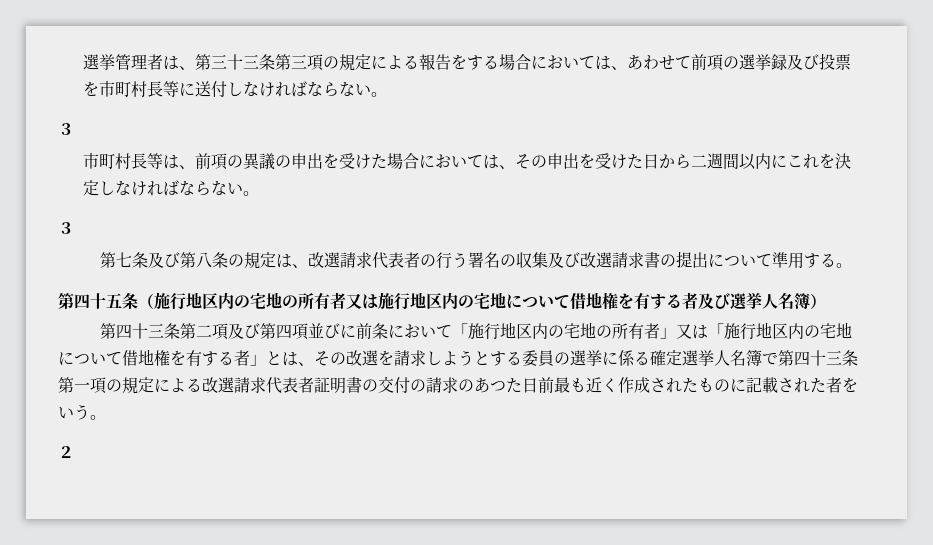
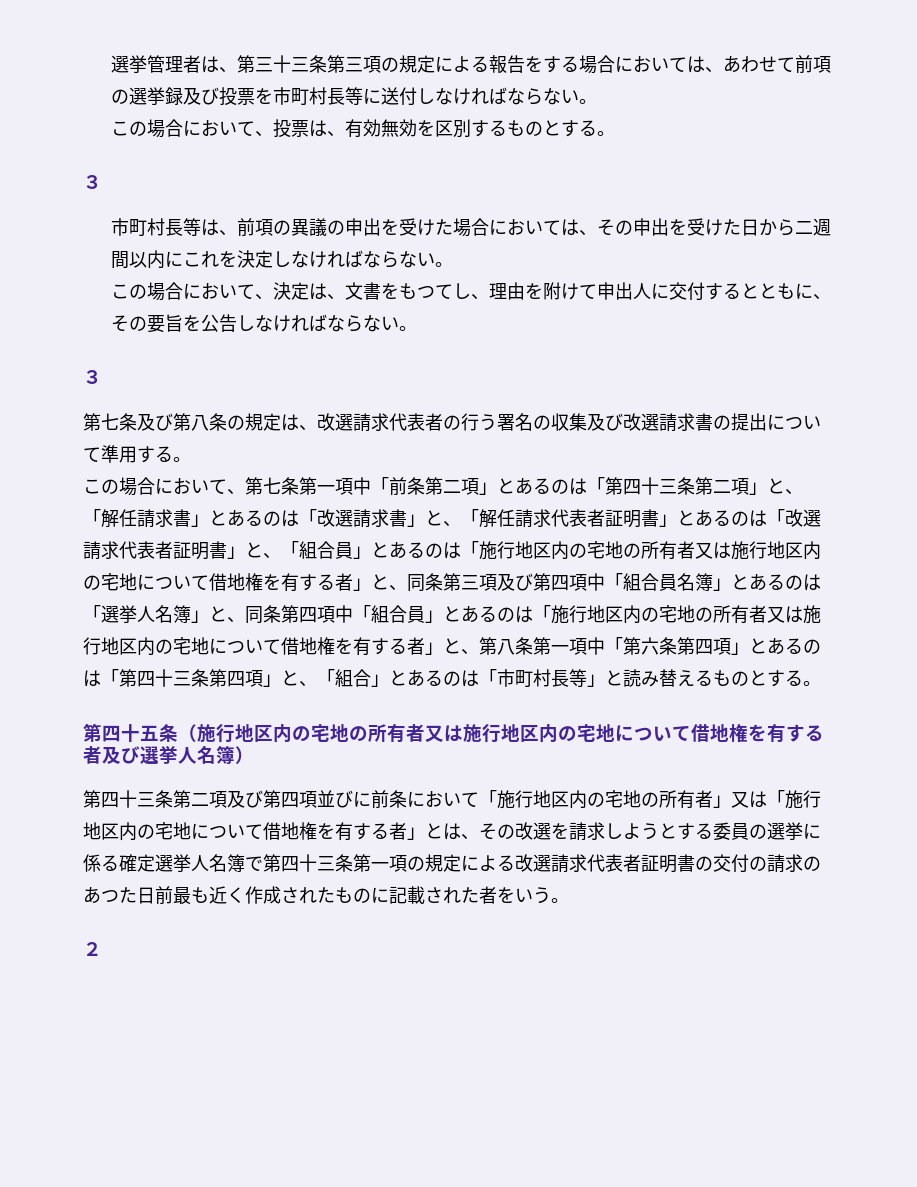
+ この場合において、投票は、有効無効を区別するものとする。
+ この場合において、決定は、文書をもつてし、理由を附けて申出人に交付するとともに、その要旨を公告しなければならない。
+ この場合において、第七条第一項中「前条第二項」とあるのは「第四十三条第二項」と、「解任請求書」とあるのは「改選請求書」と、「解任請求代表者証明書」とあるのは「改選請求代表者証明書」と、「組合員」とあるのは「施行地区内の宅地の所有者又は施行地区内の宅地について借地権を有する者」と、同条第三項及び第四項中「組合員名簿」とあるのは「選挙人名簿」と、同条第四項中「組合員」とあるのは「施行地区内の宅地の所有者又は施行地区内の宅地について借地権を有する者」と、第八条第一項中「第六条第四項」とあるのは「第四十三条第四項」と、「組合」とあるのは「市町村長等」と読み替えるものとする。

